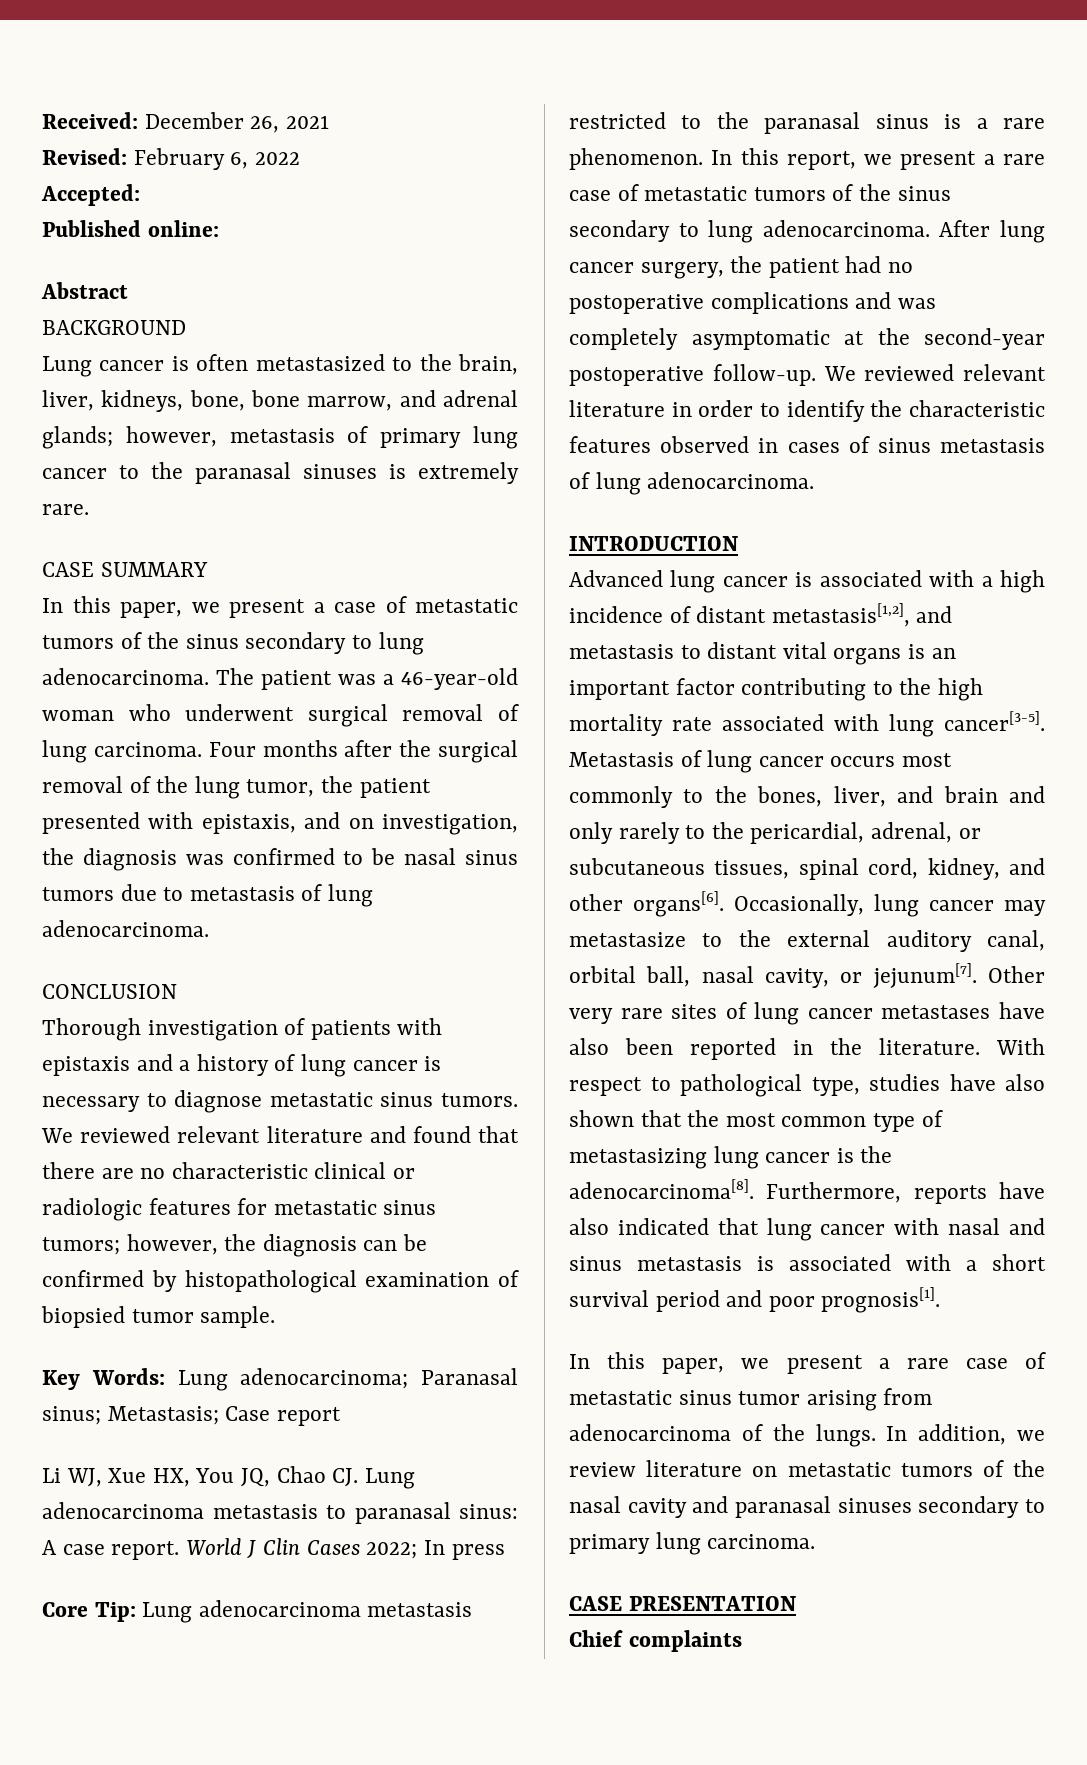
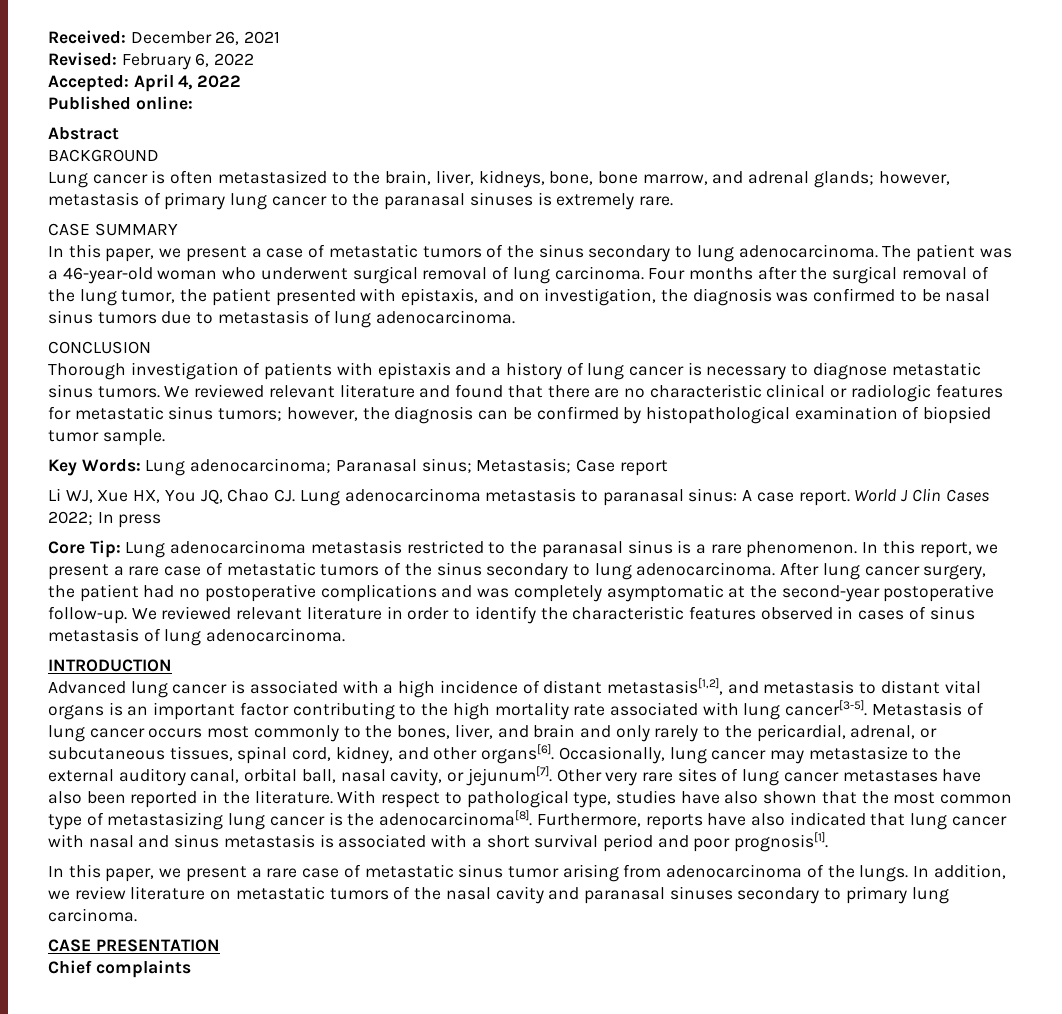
- Accepted:
+ Accepted: April 4, 2022

